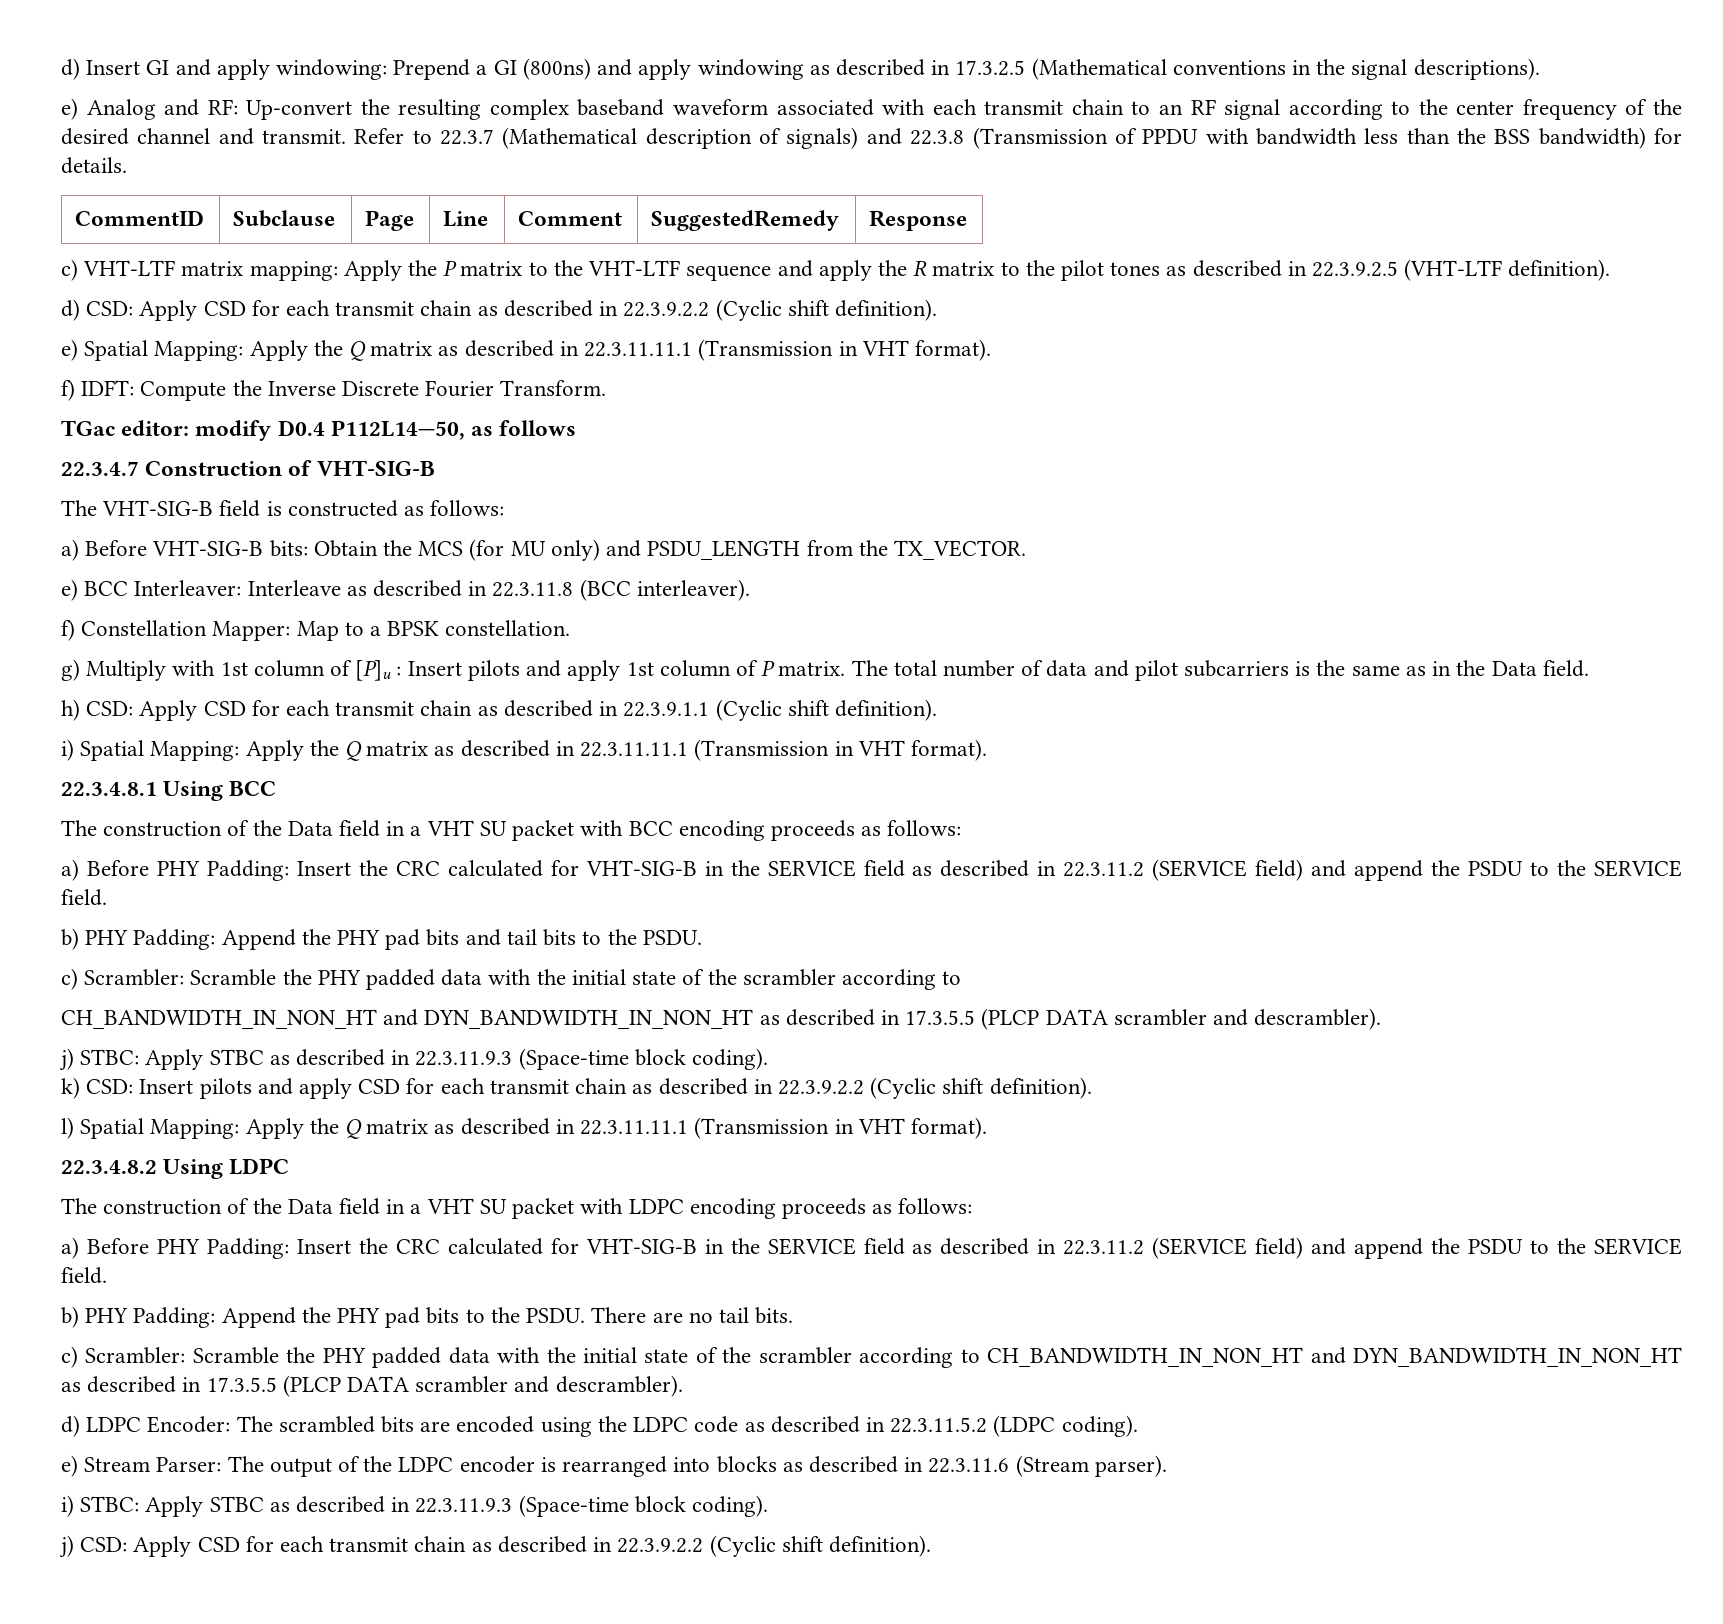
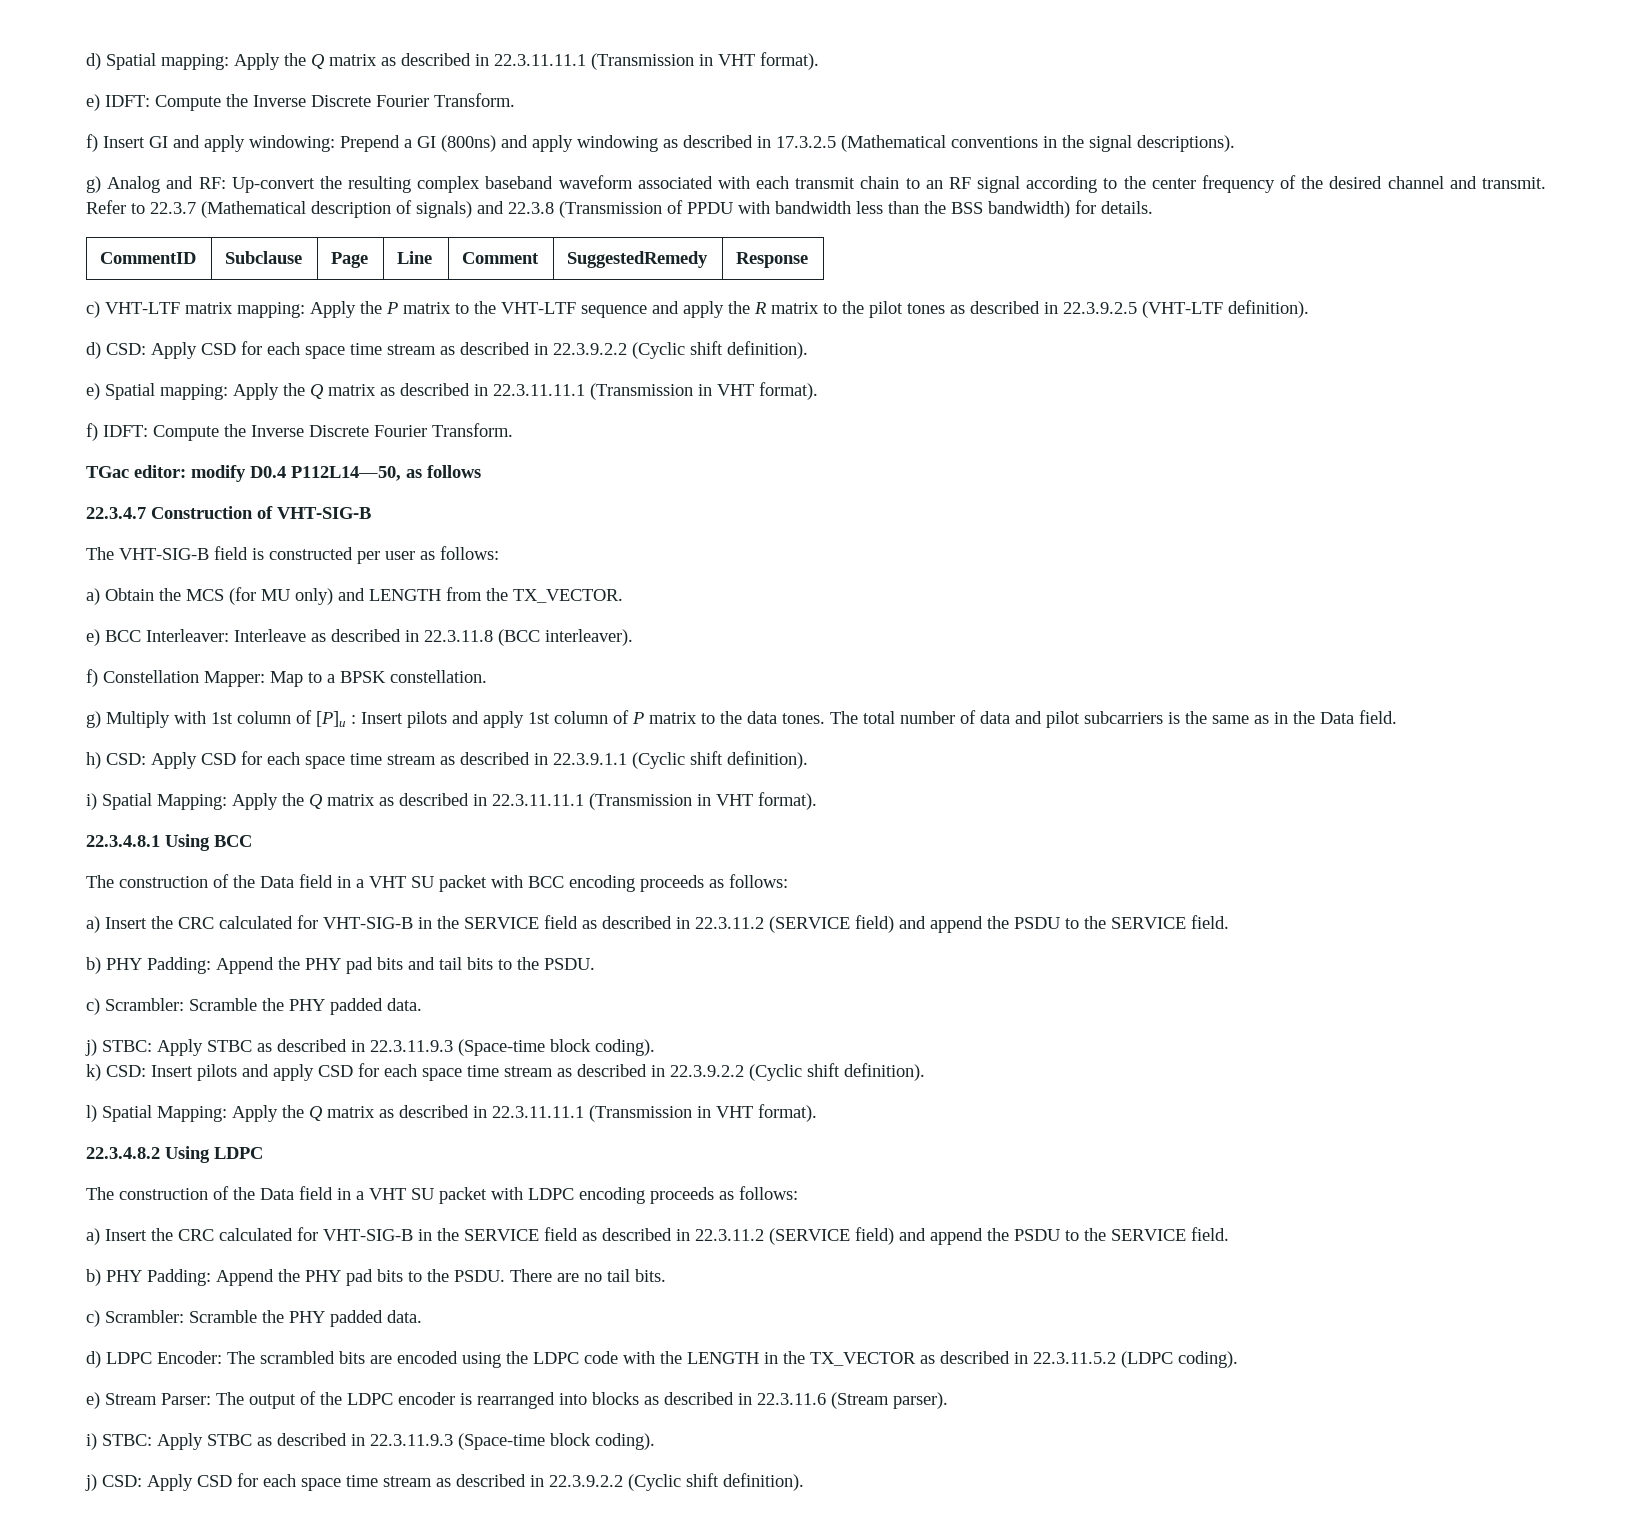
- d) Insert GI and apply windowing: Prepend a GI (800ns) and apply windowing as described in 17.3.2.5 (Mathematical conventions in the signal descriptions).
+ d) Spatial mapping: Apply the Q matrix as described in 22.3.11.11.1 (Transmission in VHT format).
+ e) IDFT: Compute the Inverse Discrete Fourier Transform.
+ f) Insert GI and apply windowing: Prepend a GI (800ns) and apply windowing as described in 17.3.2.5 (Mathematical conventions in the signal descriptions).
- e) Analog and RF: Up-convert the resulting complex baseband waveform associated with each transmit chain to an RF signal according to the center frequency of the desired channel and transmit.
+ g) Analog and RF: Up-convert the resulting complex baseband waveform associated with each transmit chain to an RF signal according to the center frequency of the desired channel and transmit.
- d) CSD: Apply CSD for each transmit chain as described in 22.3.9.2.2 (Cyclic shift definition).
+ d) CSD: Apply CSD for each space time stream as described in 22.3.9.2.2 (Cyclic shift definition).
- e) Spatial Mapping: Apply the Q matrix as described in 22.3.11.11.1 (Transmission in VHT format).
+ e) Spatial mapping: Apply the Q matrix as described in 22.3.11.11.1 (Transmission in VHT format).
- The VHT-SIG-B field is constructed as follows:
- a) Before VHT-SIG-B bits: Obtain the MCS (for MU only) and PSDU_LENGTH from the TX_VECTOR.
+ The VHT-SIG-B field is constructed per user as follows:
+ a) Obtain the MCS (for MU only) and LENGTH from the TX_VECTOR.
- g) Multiply with 1st column of [P]u : Insert pilots and apply 1st column of P matrix.
+ g) Multiply with 1st column of [P]u : Insert pilots and apply 1st column of P matrix to the data tones.
- h) CSD: Apply CSD for each transmit chain as described in 22.3.9.1.1 (Cyclic shift definition).
+ h) CSD: Apply CSD for each space time stream as described in 22.3.9.1.1 (Cyclic shift definition).
  The construction of the Data field in a VHT SU packet with BCC encoding proceeds as follows:
- a) Before PHY Padding: Insert the CRC calculated for VHT-SIG-B in the SERVICE field as described in 22.3.11.2 (SERVICE field) and append the PSDU to the SERVICE field.
+ a) Insert the CRC calculated for VHT-SIG-B in the SERVICE field as described in 22.3.11.2 (SERVICE field) and append the PSDU to the SERVICE field.
  b) PHY Padding: Append the PHY pad bits and tail bits to the PSDU.
- c) Scrambler: Scramble the PHY padded data with the initial state of the scrambler according to
- CH_BANDWIDTH_IN_NON_HT and DYN_BANDWIDTH_IN_NON_HT as described in 17.3.5.5 (PLCP DATA scrambler and descrambler).
+ c) Scrambler: Scramble the PHY padded data.
- k) CSD: Insert pilots and apply CSD for each transmit chain as described in 22.3.9.2.2 (Cyclic shift definition).
+ k) CSD: Insert pilots and apply CSD for each space time stream as described in 22.3.9.2.2 (Cyclic shift definition).
  The construction of the Data field in a VHT SU packet with LDPC encoding proceeds as follows:
- a) Before PHY Padding: Insert the CRC calculated for VHT-SIG-B in the SERVICE field as described in 22.3.11.2 (SERVICE field) and append the PSDU to the SERVICE field.
+ a) Insert the CRC calculated for VHT-SIG-B in the SERVICE field as described in 22.3.11.2 (SERVICE field) and append the PSDU to the SERVICE field.
  There are no tail bits.
- c) Scrambler: Scramble the PHY padded data with the initial state of the scrambler according to CH_BANDWIDTH_IN_NON_HT and DYN_BANDWIDTH_IN_NON_HT as described in 17.3.5.5 (PLCP DATA scrambler and descrambler).
+ c) Scrambler: Scramble the PHY padded data.
- d) LDPC Encoder: The scrambled bits are encoded using the LDPC code as described in 22.3.11.5.2 (LDPC coding).
+ d) LDPC Encoder: The scrambled bits are encoded using the LDPC code with the LENGTH in the TX_VECTOR as described in 22.3.11.5.2 (LDPC coding).
- j) CSD: Apply CSD for each transmit chain as described in 22.3.9.2.2 (Cyclic shift definition).
+ j) CSD: Apply CSD for each space time stream as described in 22.3.9.2.2 (Cyclic shift definition).

